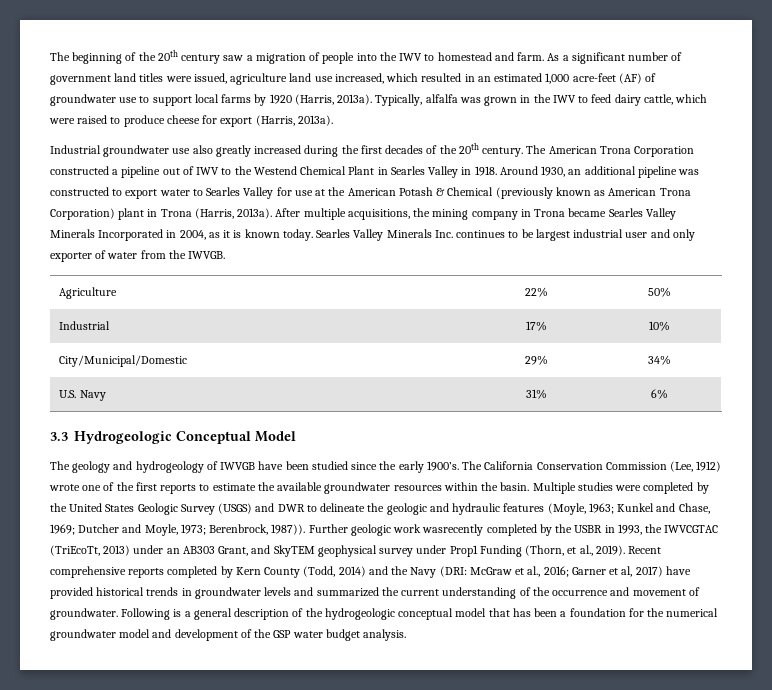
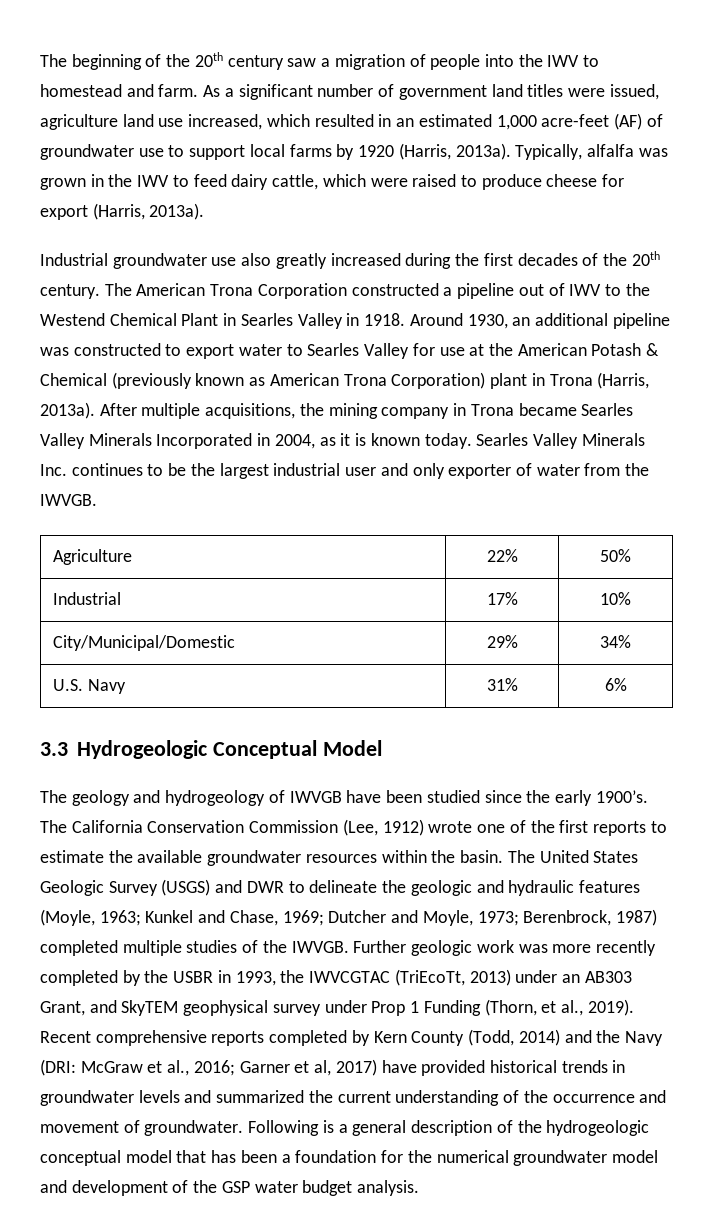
- Searles Valley Minerals Inc. continues to be largest industrial user and only exporter of water from the IWVGB.
+ Searles Valley Minerals Inc. continues to be the largest industrial user and only exporter of water from the IWVGB.
- Multiple studies were completed by the United States Geologic Survey (USGS) and DWR to delineate the geologic and hydraulic features (Moyle, 1963; Kunkel and Chase, 1969; Dutcher and Moyle, 1973; Berenbrock, 1987)). Further geologic work wasrecently completed by the USBR in 1993, the IWVCGTAC (TriEcoTt, 2013) under an AB303 Grant, and SkyTEM geophysical survey under Prop1 Funding (Thorn, et al., 2019).
+ The United States Geologic Survey (USGS) and DWR to delineate the geologic and hydraulic features (Moyle, 1963; Kunkel and Chase, 1969; Dutcher and Moyle, 1973; Berenbrock, 1987) completed multiple studies of the IWVGB. Further geologic work was more recently completed by the USBR in 1993, the IWVCGTAC (TriEcoTt, 2013) under an AB303 Grant, and SkyTEM geophysical survey under Prop 1 Funding (Thorn, et al., 2019).

